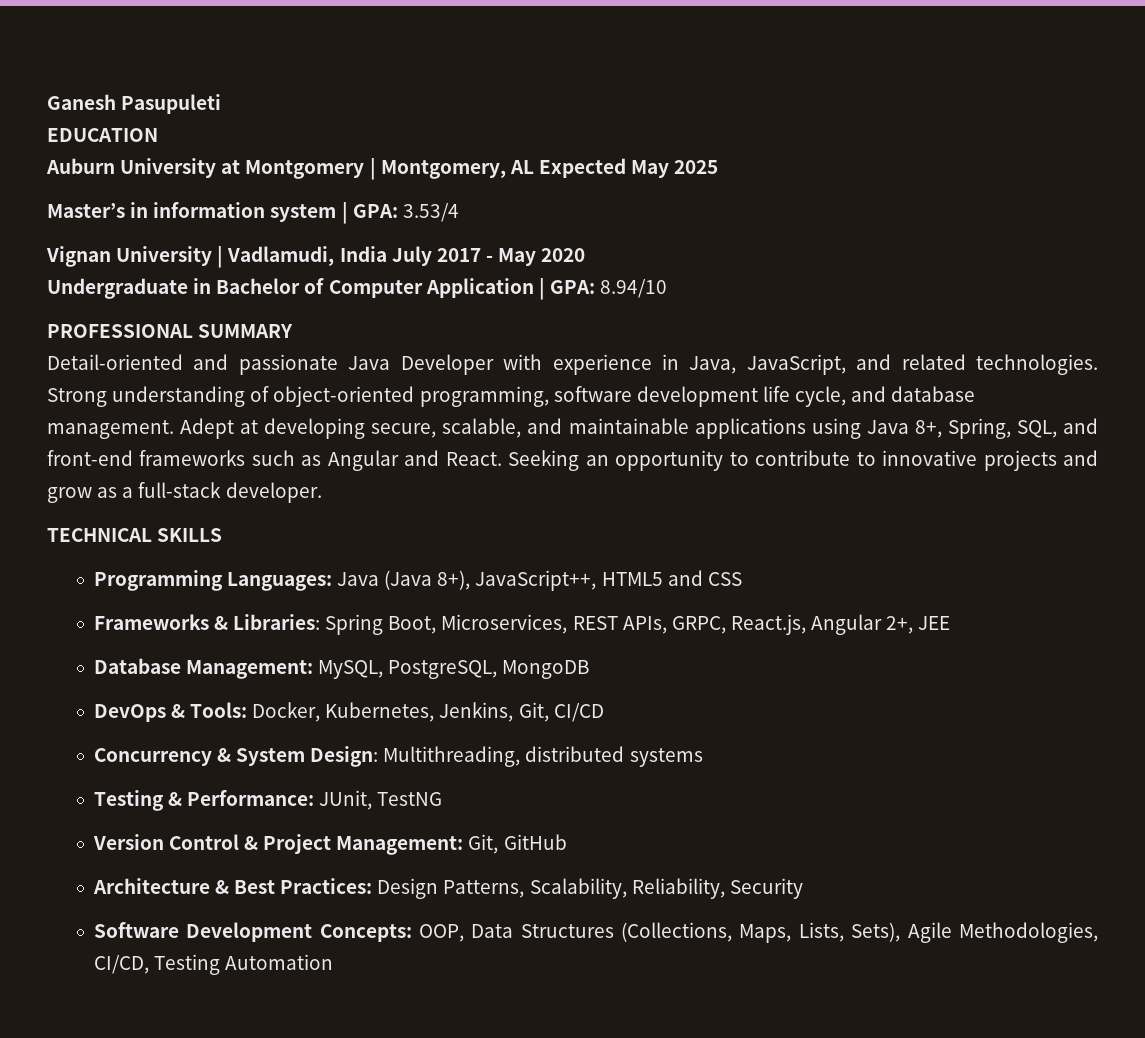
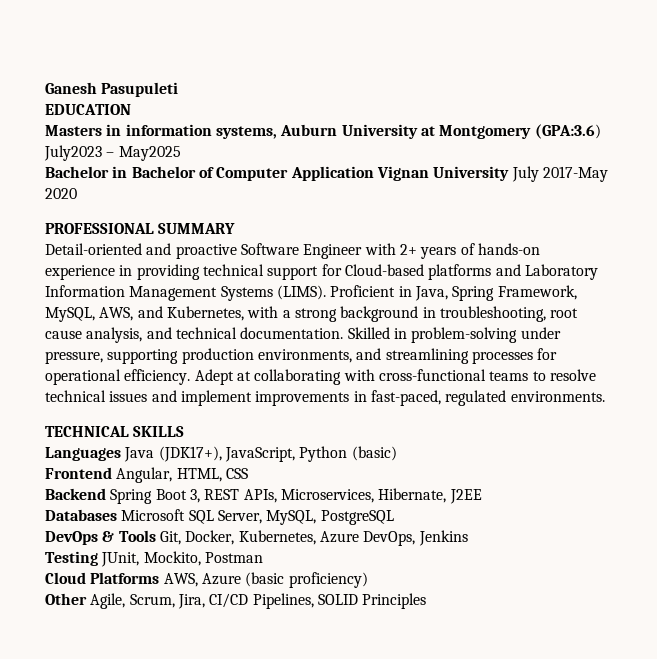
- Auburn University at Montgomery | Montgomery, AL Expected May 2025
- Master’s in information system | GPA: 3.53/4
- Vignan University | Vadlamudi, India July 2017 - May 2020
- Undergraduate in Bachelor of Computer Application | GPA: 8.94/10
+ Masters in information systems, Auburn University at Montgomery (GPA:3.6) July2023 – May2025
+ Bachelor in Bachelor of Computer Application Vignan University July 2017-May 2020
- Detail-oriented and passionate Java Developer with experience in Java, JavaScript, and related technologies. Strong understanding of object-oriented programming, software development life cycle, and database management. Adept at developing secure, scalable, and maintainable applications using Java 8+, Spring, SQL, and front-end frameworks such as Angular and React. Seeking an opportunity to contribute to innovative projects and grow as a full-stack developer.
+ Detail-oriented and proactive Software Engineer with 2+ years of hands-on experience in providing technical support for Cloud-based platforms and Laboratory Information Management Systems (LIMS). Proficient in Java, Spring Framework, MySQL, AWS, and Kubernetes, with a strong background in troubleshooting, root cause analysis, and technical documentation. Skilled in problem-solving under pressure, supporting production environments, and streamlining processes for operational efficiency. Adept at collaborating with cross-functional teams to resolve technical issues and implement improvements in fast-paced, regulated environments.
  TECHNICAL SKILLS
- Programming Languages: Java (Java 8+), JavaScript++, HTML5 and CSS
- Frameworks & Libraries: Spring Boot, Microservices, REST APIs, GRPC, React.js, Angular 2+, JEE
- Database Management: MySQL, PostgreSQL, MongoDB
- DevOps & Tools: Docker, Kubernetes, Jenkins, Git, CI/CD
- Concurrency & System Design: Multithreading, distributed systems
- Testing & Performance: JUnit, TestNG
- Version Control & Project Management: Git, GitHub
- Architecture & Best Practices: Design Patterns, Scalability, Reliability, Security
- Software Development Concepts: OOP, Data Structures (Collections, Maps, Lists, Sets), Agile Methodologies, CI/CD, Testing Automation
+ Languages Java (JDK17+), JavaScript, Python (basic)
+ Frontend Angular, HTML, CSS
+ Backend Spring Boot 3, REST APIs, Microservices, Hibernate, J2EE
+ Databases Microsoft SQL Server, MySQL, PostgreSQL
+ DevOps & Tools Git, Docker, Kubernetes, Azure DevOps, Jenkins
+ Testing JUnit, Mockito, Postman
+ Cloud Platforms AWS, Azure (basic proficiency)
+ Other Agile, Scrum, Jira, CI/CD Pipelines, SOLID Principles

